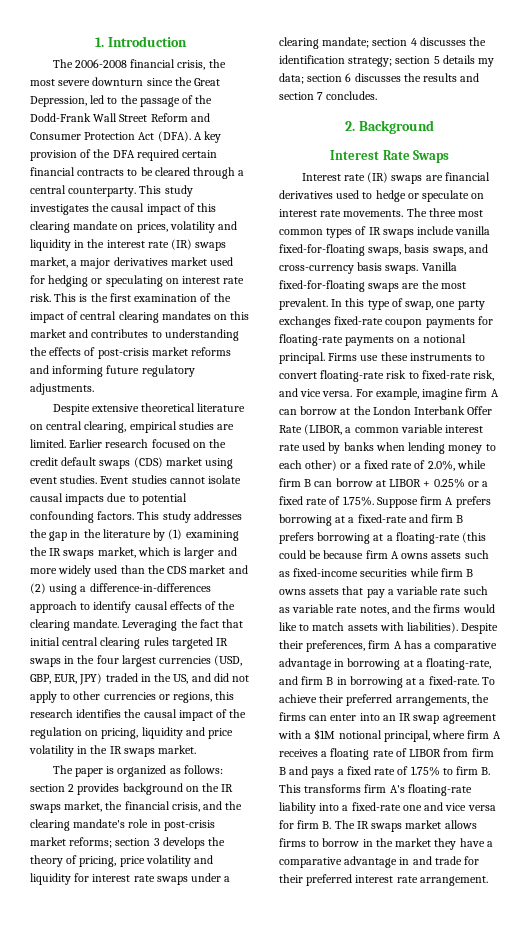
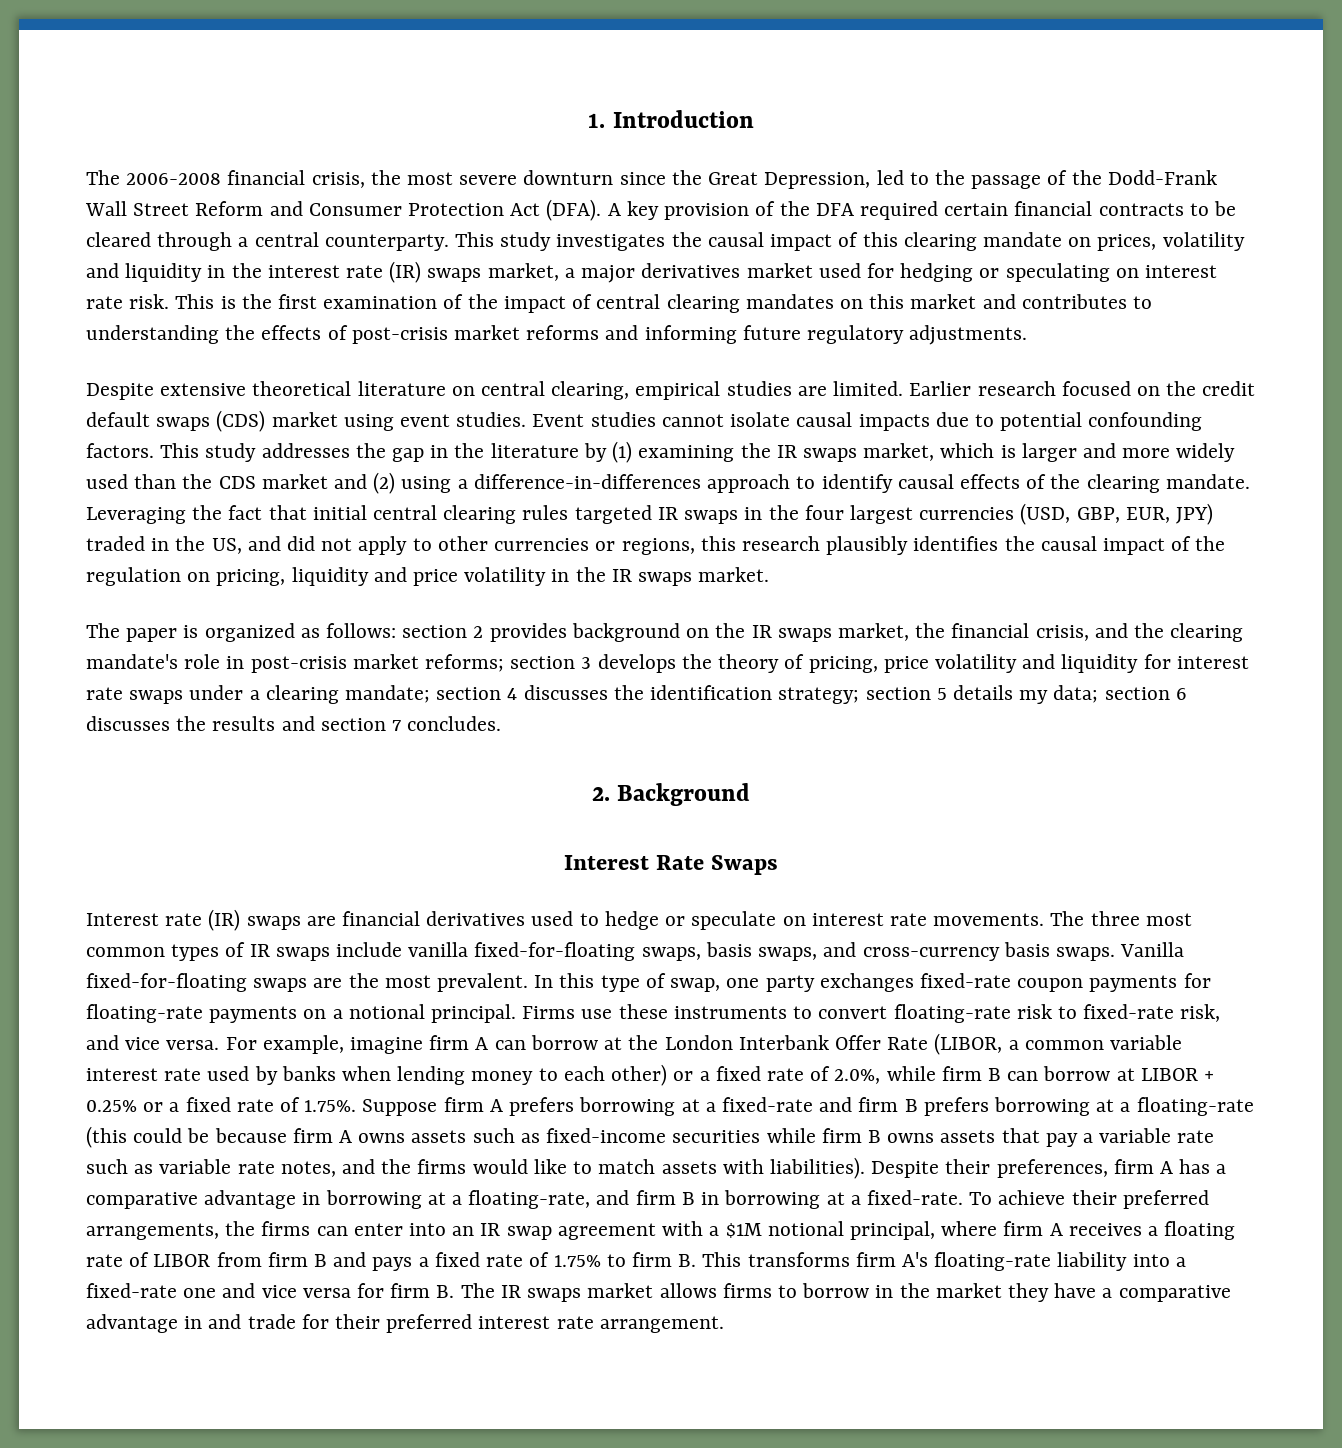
- Leveraging the fact that initial central clearing rules targeted IR swaps in the four largest currencies (USD, GBP, EUR, JPY) traded in the US, and did not apply to other currencies or regions, this research identifies the causal impact of the regulation on pricing, liquidity and price volatility in the IR swaps market.
+ Leveraging the fact that initial central clearing rules targeted IR swaps in the four largest currencies (USD, GBP, EUR, JPY) traded in the US, and did not apply to other currencies or regions, this research plausibly identifies the causal impact of the regulation on pricing, liquidity and price volatility in the IR swaps market.

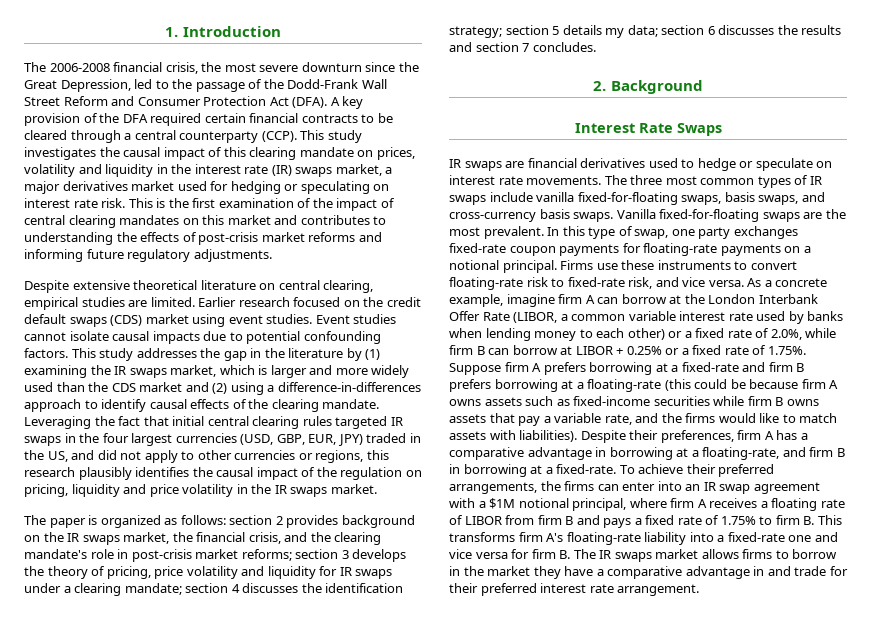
- A key provision of the DFA required certain financial contracts to be cleared through a central counterparty.
+ A key provision of the DFA required certain financial contracts to be cleared through a central counterparty (CCP).
- section 3 develops the theory of pricing, price volatility and liquidity for interest rate swaps under a clearing mandate;
+ section 3 develops the theory of pricing, price volatility and liquidity for IR swaps under a clearing mandate;
- Interest rate (IR) swaps are financial derivatives used to hedge or speculate on interest rate movements.
+ IR swaps are financial derivatives used to hedge or speculate on interest rate movements.
- For example, imagine firm A can borrow at the London Interbank Offer Rate (LIBOR, a common variable interest rate used by banks when lending money to each other) or a fixed rate of 2.0%, while firm B can borrow at LIBOR + 0.25% or a fixed rate of 1.75%. Suppose firm A prefers borrowing at a fixed-rate and firm B prefers borrowing at a floating-rate (this could be because firm A owns assets such as fixed-income securities while firm B owns assets that pay a variable rate such as variable rate notes, and the firms would like to match assets with liabilities).
+ As a concrete example, imagine firm A can borrow at the London Interbank Offer Rate (LIBOR, a common variable interest rate used by banks when lending money to each other) or a fixed rate of 2.0%, while firm B can borrow at LIBOR + 0.25% or a fixed rate of 1.75%. Suppose firm A prefers borrowing at a fixed-rate and firm B prefers borrowing at a floating-rate (this could be because firm A owns assets such as fixed-income securities while firm B owns assets that pay a variable rate, and the firms would like to match assets with liabilities).

